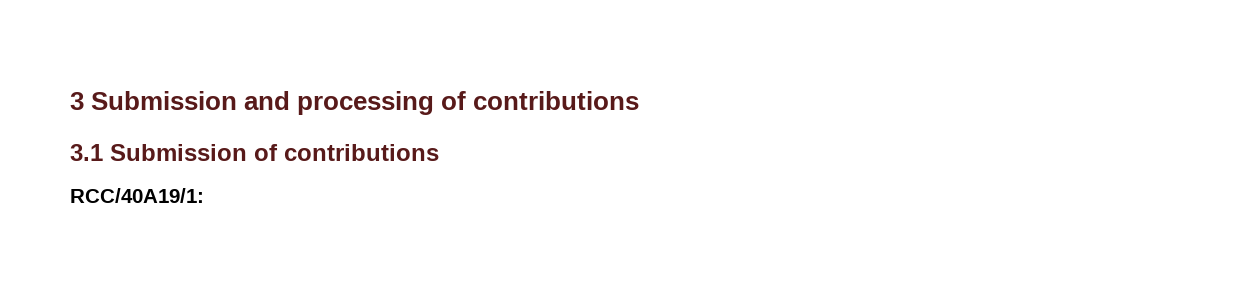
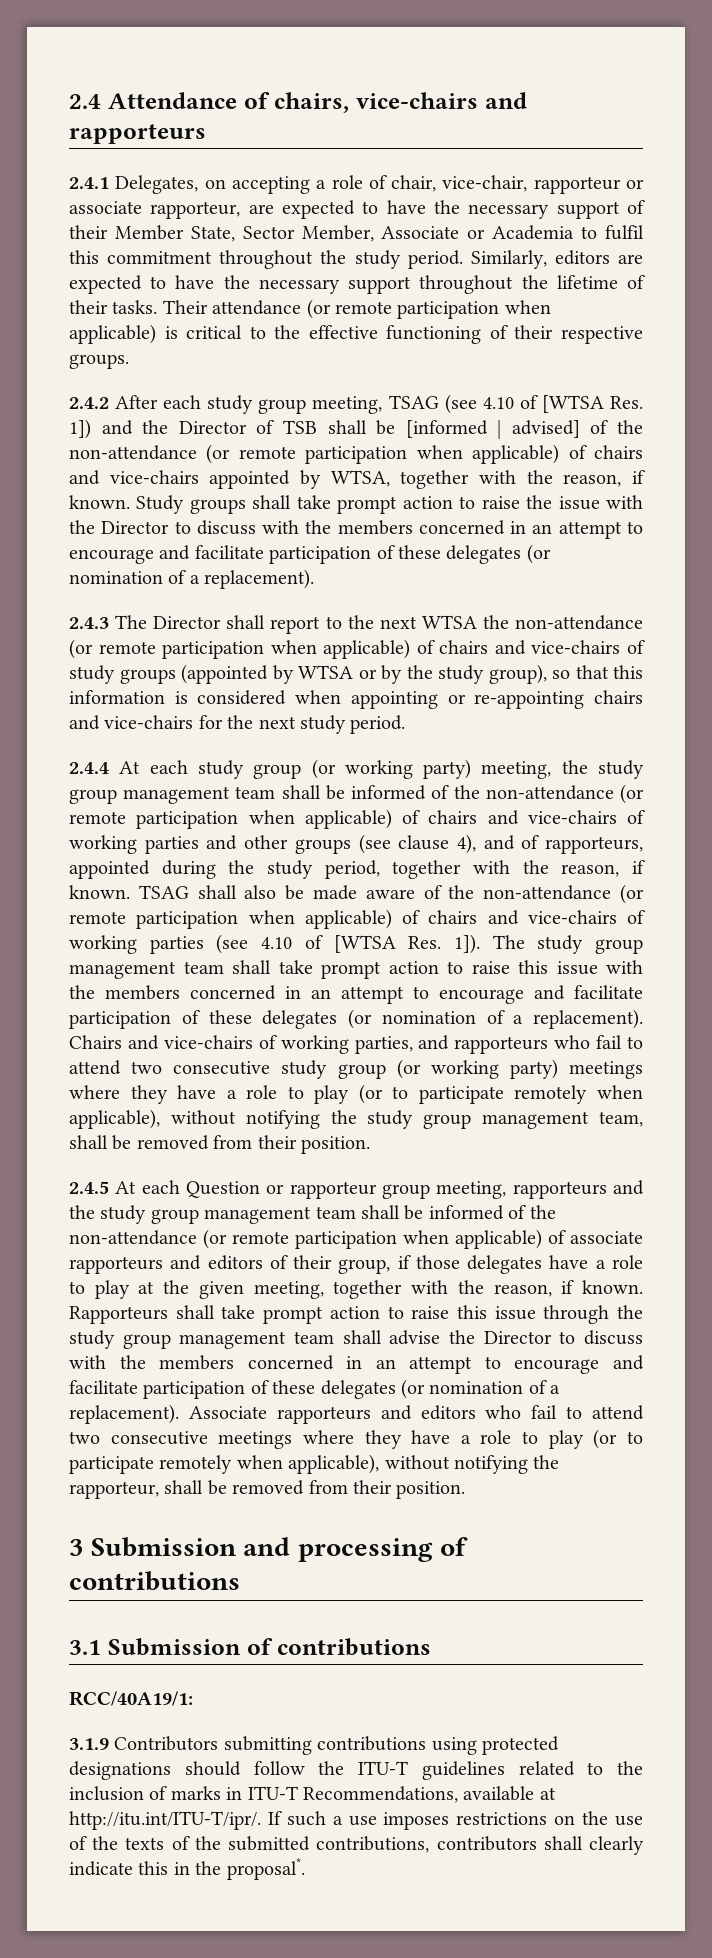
+ 2.4 Attendance of chairs, vice-chairs and rapporteurs
+ 2.4.1 Delegates, on accepting a role of chair, vice-chair, rapporteur or associate rapporteur, are expected to have the necessary support of their Member State, Sector Member, Associate or Academia to fulfil this commitment throughout the study period. Similarly, editors are expected to have the necessary support throughout the lifetime of their tasks. Their attendance (or remote participation when applicable) is critical to the effective functioning of their respective groups.
+ 2.4.2 After each study group meeting, TSAG (see 4.10 of [WTSA Res. 1]) and the Director of TSB shall be [informed | advised] of the non-attendance (or remote participation when applicable) of chairs and vice-chairs appointed by WTSA, together with the reason, if known. Study groups shall take prompt action to raise the issue with the Director to discuss with the members concerned in an attempt to encourage and facilitate participation of these delegates (or nomination of a replacement).
+ 2.4.3 The Director shall report to the next WTSA the non-attendance (or remote participation when applicable) of chairs and vice-chairs of study groups (appointed by WTSA or by the study group), so that this information is considered when appointing or re-appointing chairs and vice-chairs for the next study period.
+ 2.4.4 At each study group (or working party) meeting, the study group management team shall be informed of the non-attendance (or remote participation when applicable) of chairs and vice-chairs of working parties and other groups (see clause 4), and of rapporteurs, appointed during the study period, together with the reason, if known. TSAG shall also be made aware of the non-attendance (or remote participation when applicable) of chairs and vice-chairs of working parties (see 4.10 of [WTSA Res. 1]). The study group management team shall take prompt action to raise this issue with the members concerned in an attempt to encourage and facilitate participation of these delegates (or nomination of a replacement). Chairs and vice-chairs of working parties, and rapporteurs who fail to attend two consecutive study group (or working party) meetings where they have a role to play (or to participate remotely when applicable), without notifying the study group management team, shall be removed from their position.
+ 2.4.5 At each Question or rapporteur group meeting, rapporteurs and the study group management team shall be informed of the non-attendance (or remote participation when applicable) of associate rapporteurs and editors of their group, if those delegates have a role to play at the given meeting, together with the reason, if known. Rapporteurs shall take prompt action to raise this issue through the study group management team shall advise the Director to discuss with the members concerned in an attempt to encourage and facilitate participation of these delegates (or nomination of a replacement). Associate rapporteurs and editors who fail to attend two consecutive meetings where they have a role to play (or to participate remotely when applicable), without notifying the rapporteur, shall be removed from their position.
+ 3.1.9 Contributors submitting contributions using protected designations should follow the ITU-T guidelines related to the inclusion of marks in ITU-T Recommendations, available at http://itu.int/ITU-T/ipr/. If such a use imposes restrictions on the use of the texts of the submitted contributions, contributors shall clearly indicate this in the proposal*.

